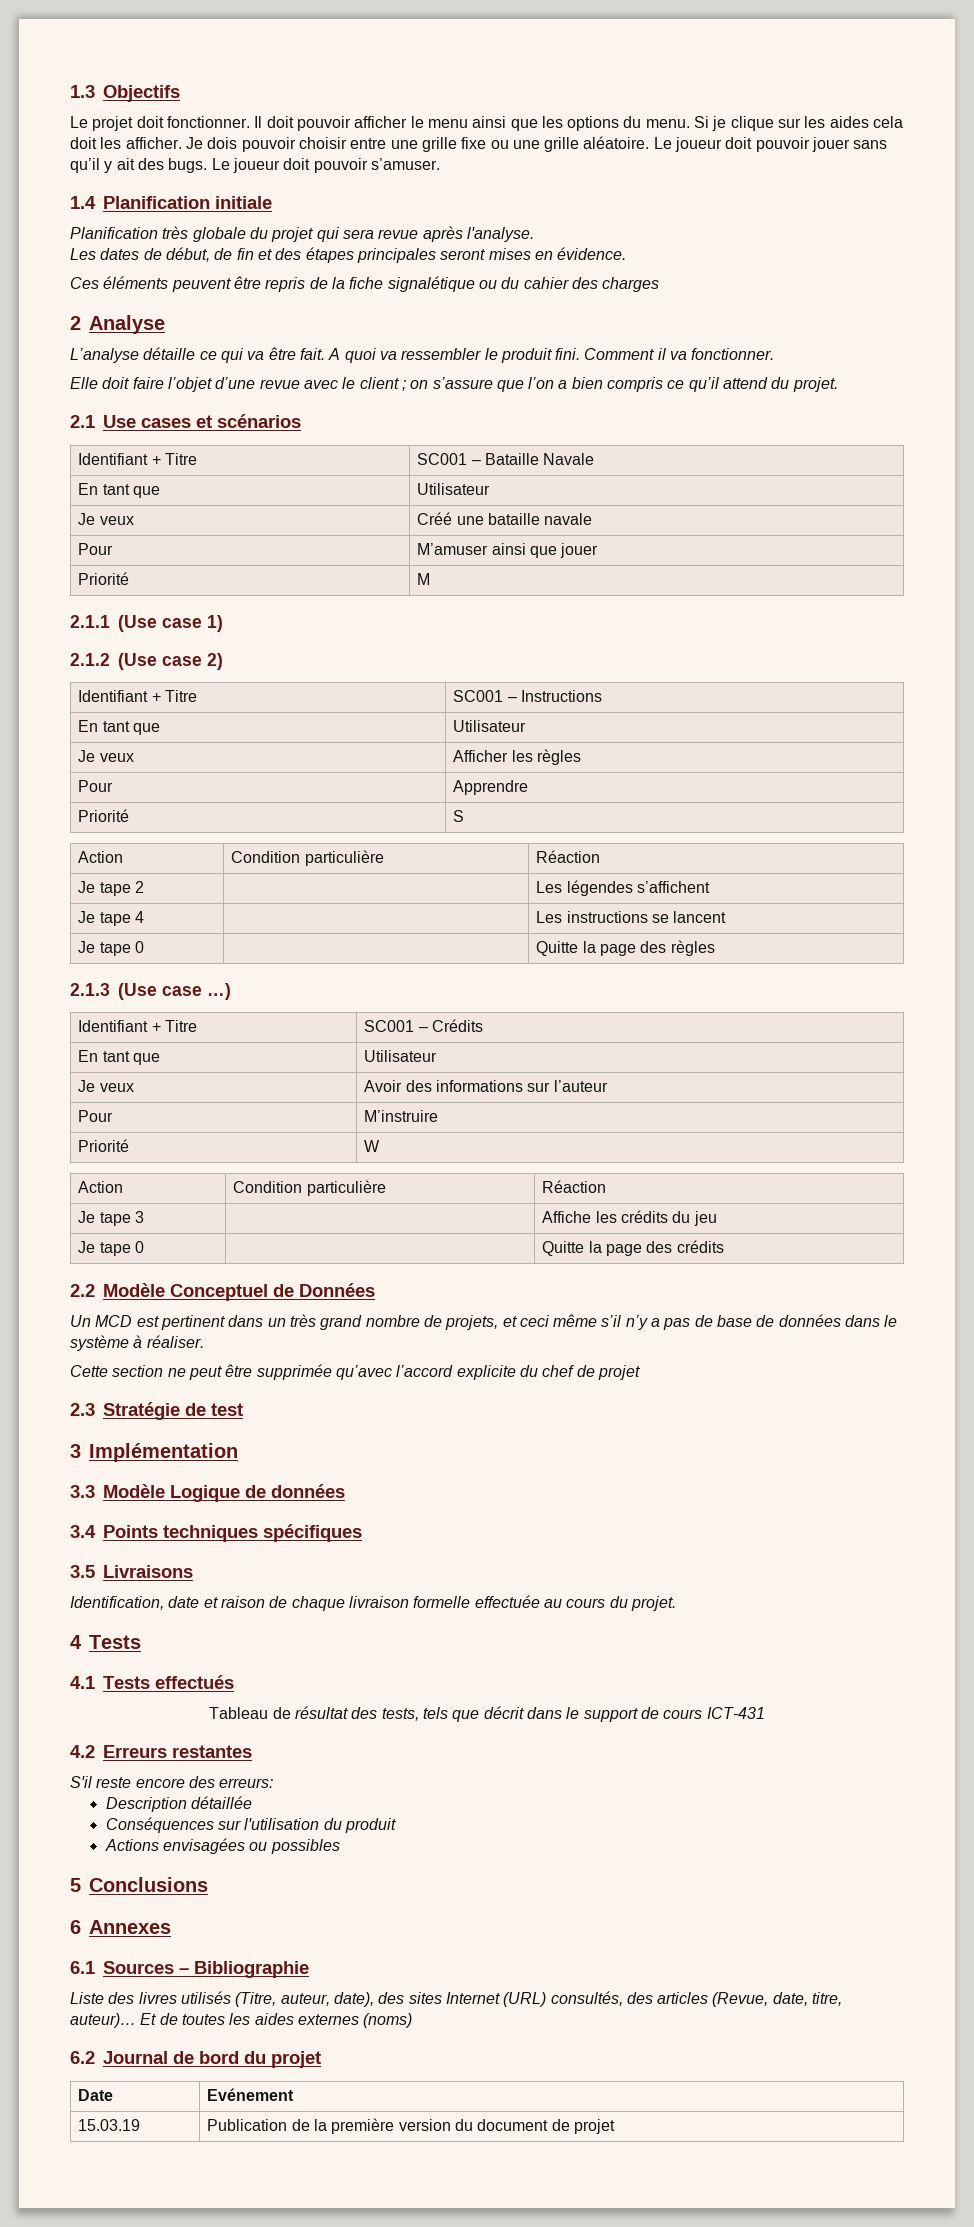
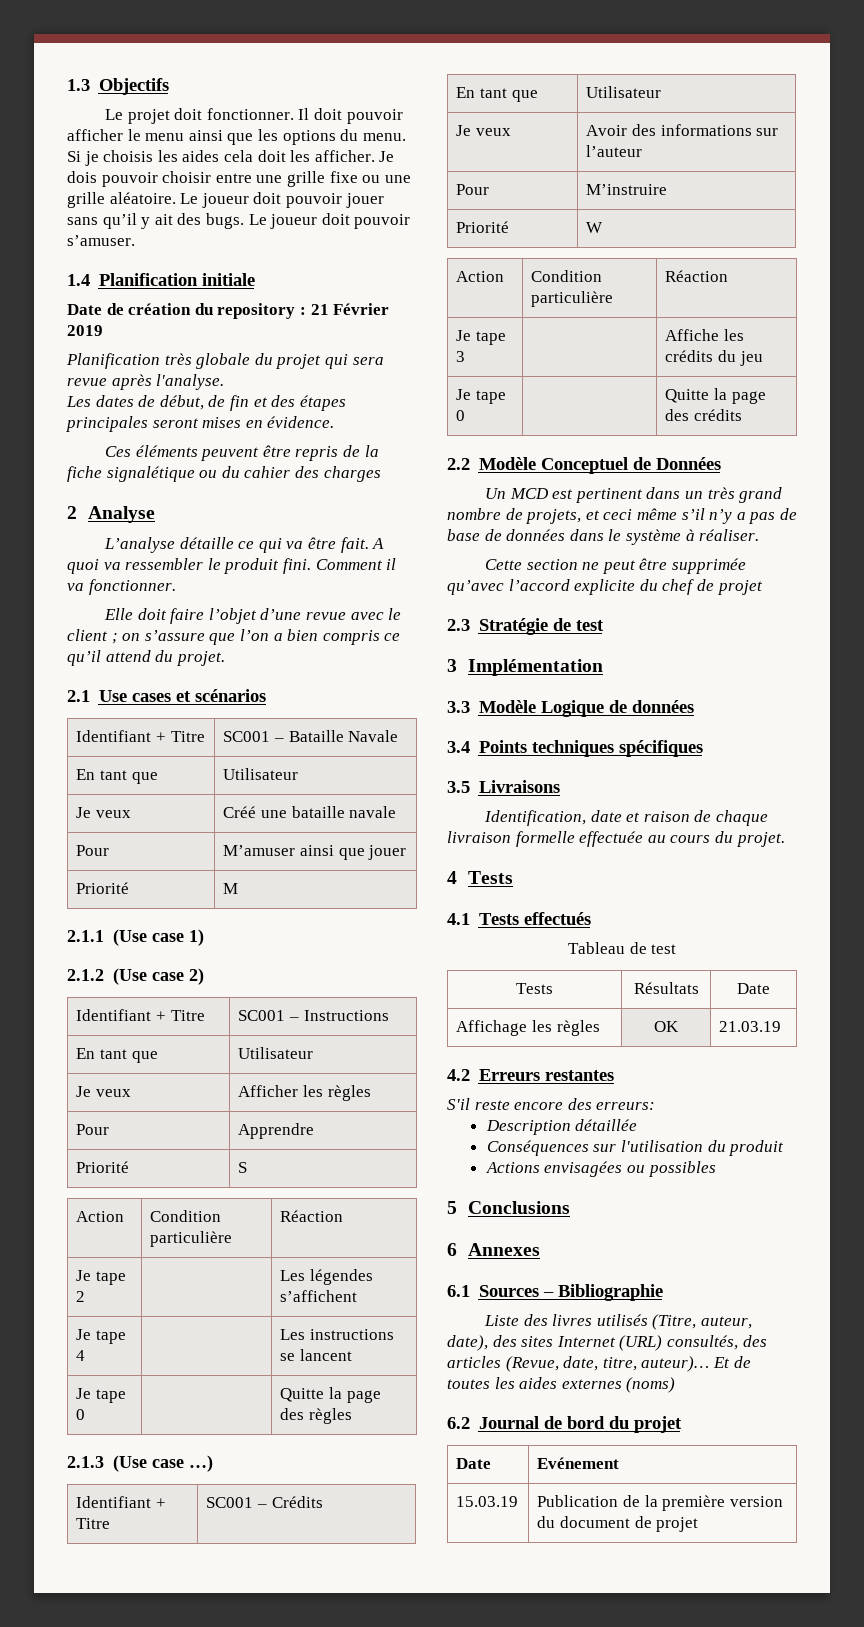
- Si je clique sur les aides cela doit les afficher.
+ Si je choisis les aides cela doit les afficher.
+ Date de création du repository : 21 Février 2019
- Tableau de résultat des tests, tels que décrit dans le support de cours ICT-431
+ Tableau de test
+ Tests | Résultats | Date
+ Affichage les règles | OK | 21.03.19

